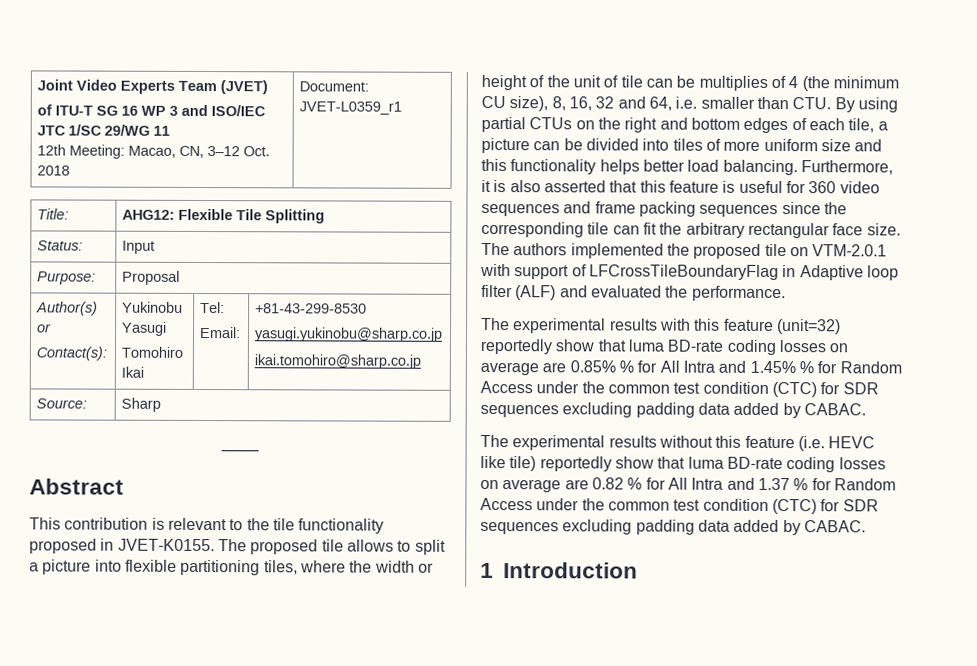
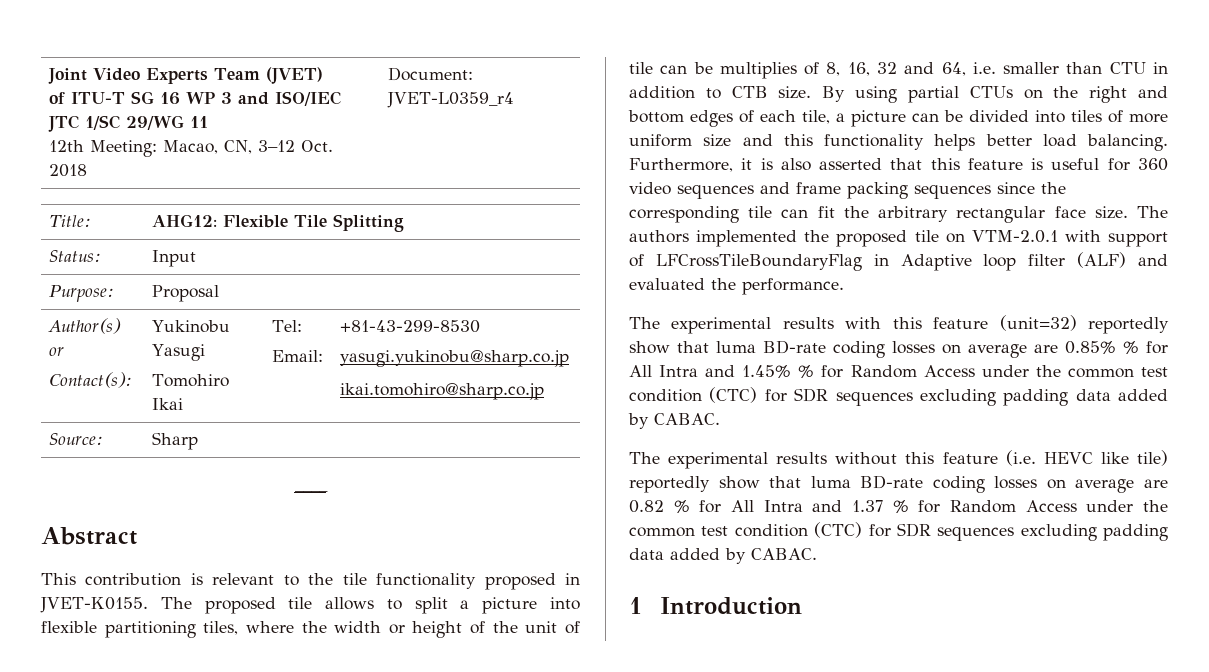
  Joint Video Experts Team (JVET)
  of ITU-T SG 16 WP 3 and ISO/IEC JTC 1/SC 29/WG 11
- 12th Meeting: Macao, CN, 3–12 Oct. 2018 | Document: JVET-L0359_r1
+ 12th Meeting: Macao, CN, 3–12 Oct. 2018 | Document: JVET-L0359_r4
- The proposed tile allows to split a picture into flexible partitioning tiles, where the width or height of the unit of tile can be multiplies of 4 (the minimum CU size), 8, 16, 32 and 64, i.e. smaller than CTU. By using partial CTUs on the right and bottom edges of each tile, a picture can be divided into tiles of more uniform size and this functionality helps better load balancing.
+ The proposed tile allows to split a picture into flexible partitioning tiles, where the width or height of the unit of tile can be multiplies of 8, 16, 32 and 64, i.e. smaller than CTU in addition to CTB size. By using partial CTUs on the right and bottom edges of each tile, a picture can be divided into tiles of more uniform size and this functionality helps better load balancing.

